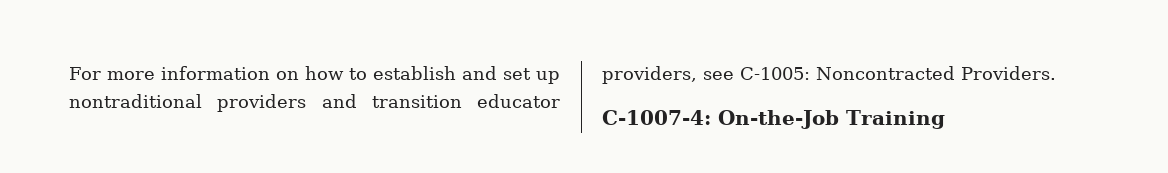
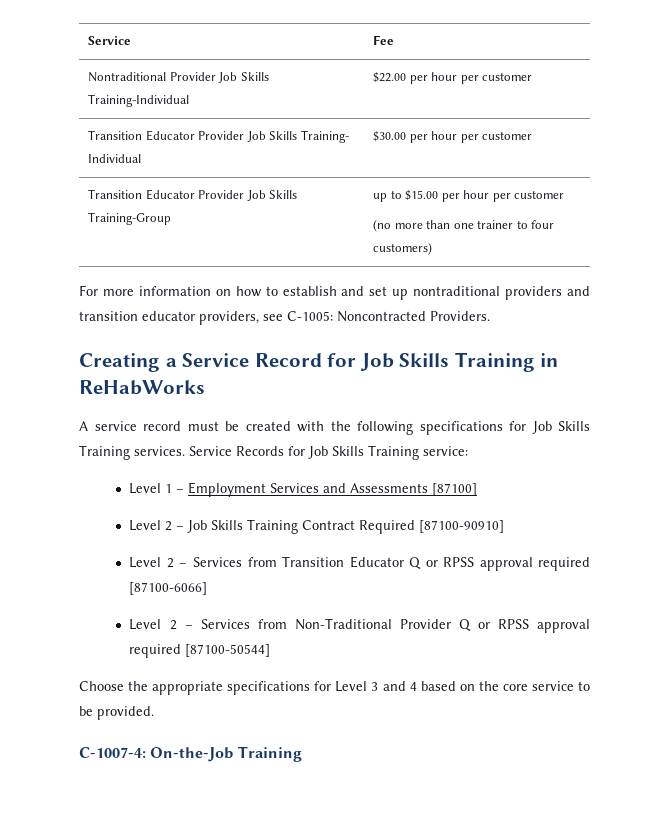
+ Service | Fee
+ Nontraditional Provider Job Skills Training-Individual | $22.00 per hour per customer
+ Transition Educator Provider Job Skills Training- Individual | $30.00 per hour per customer
+ Transition Educator Provider Job Skills Training-Group | up to $15.00 per hour per customer
+ (no more than one trainer to four customers)
+ Creating a Service Record for Job Skills Training in ReHabWorks
+ A service record must be created with the following specifications for Job Skills Training services. Service Records for Job Skills Training service:
+ Level 1 – Employment Services and Assessments [87100]
+ Level 2 – Job Skills Training Contract Required [87100-90910]
+ Level 2 – Services from Transition Educator Q or RPSS approval required [87100-6066]
+ Level 2 – Services from Non-Traditional Provider Q or RPSS approval required [87100-50544]
+ Choose the appropriate specifications for Level 3 and 4 based on the core service to be provided.

